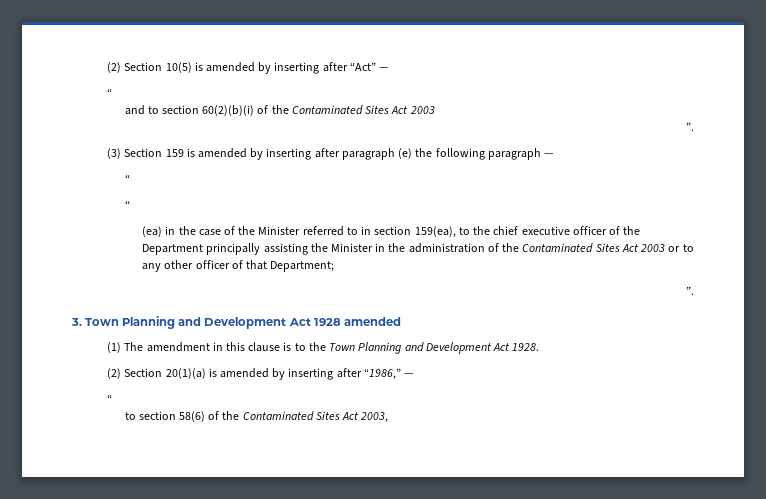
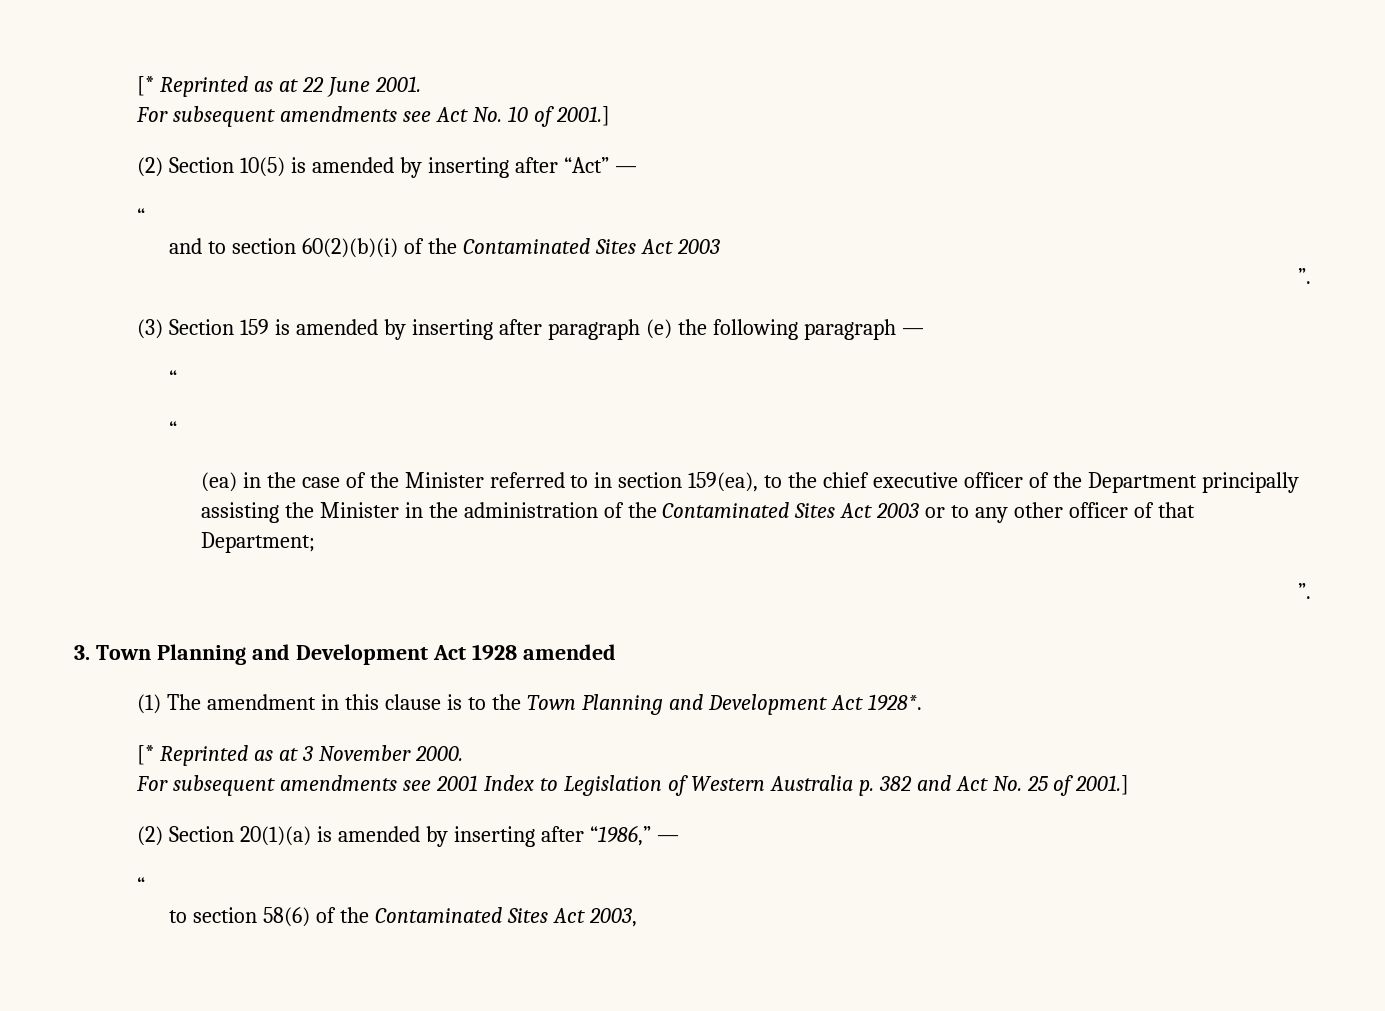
+ [* Reprinted as at 22 June 2001.
+ For subsequent amendments see Act No. 10 of 2001.]
- (1) The amendment in this clause is to the Town Planning and Development Act 1928.
+ (1) The amendment in this clause is to the Town Planning and Development Act 1928*.
+ [* Reprinted as at 3 November 2000.
+ For subsequent amendments see 2001 Index to Legislation of Western Australia p. 382 and Act No. 25 of 2001.]

